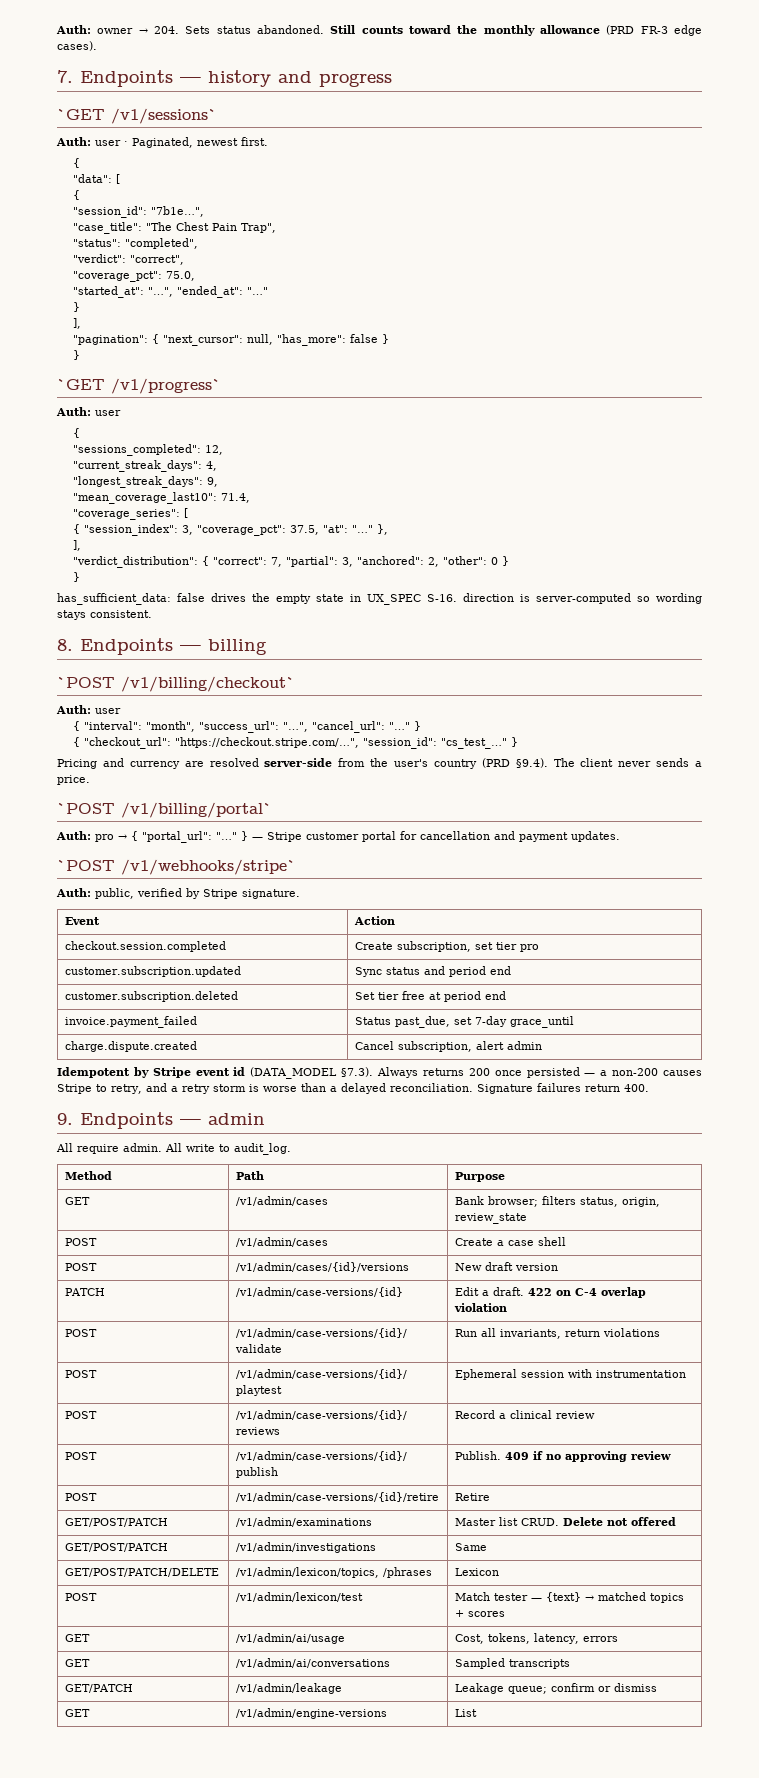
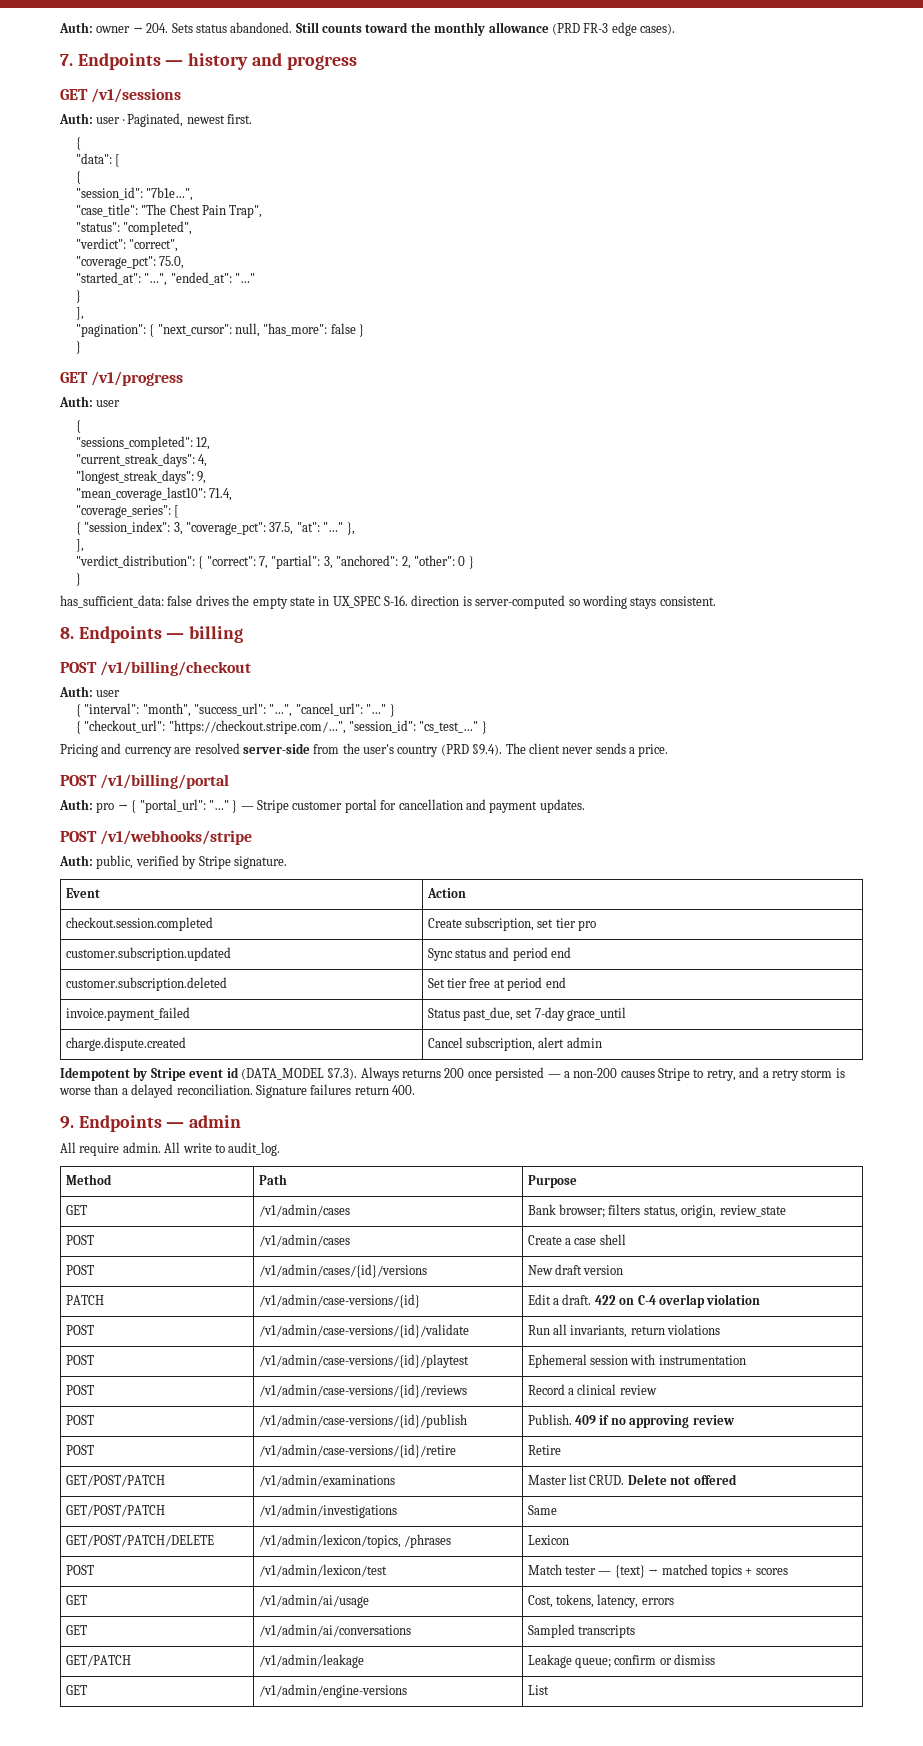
- `GET /v1/sessions`
+ GET /v1/sessions
- `GET /v1/progress`
+ GET /v1/progress
- `POST /v1/billing/checkout`
+ POST /v1/billing/checkout
- `POST /v1/billing/portal`
+ POST /v1/billing/portal
- `POST /v1/webhooks/stripe`
+ POST /v1/webhooks/stripe

